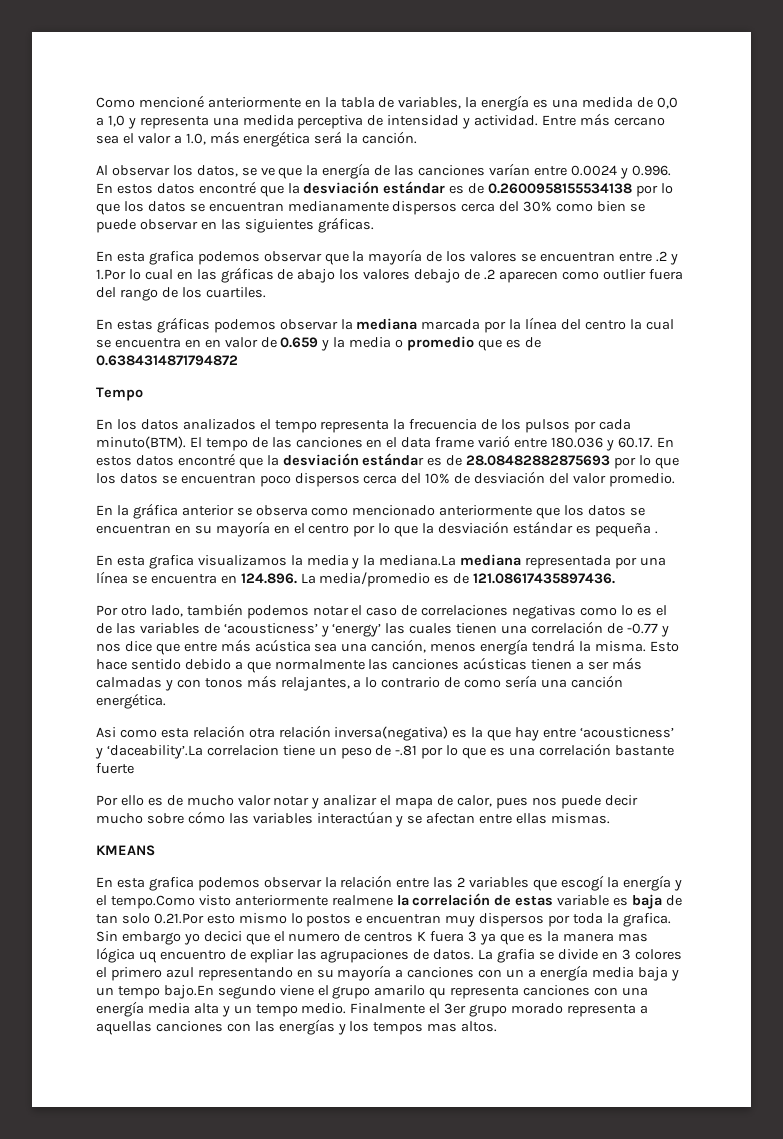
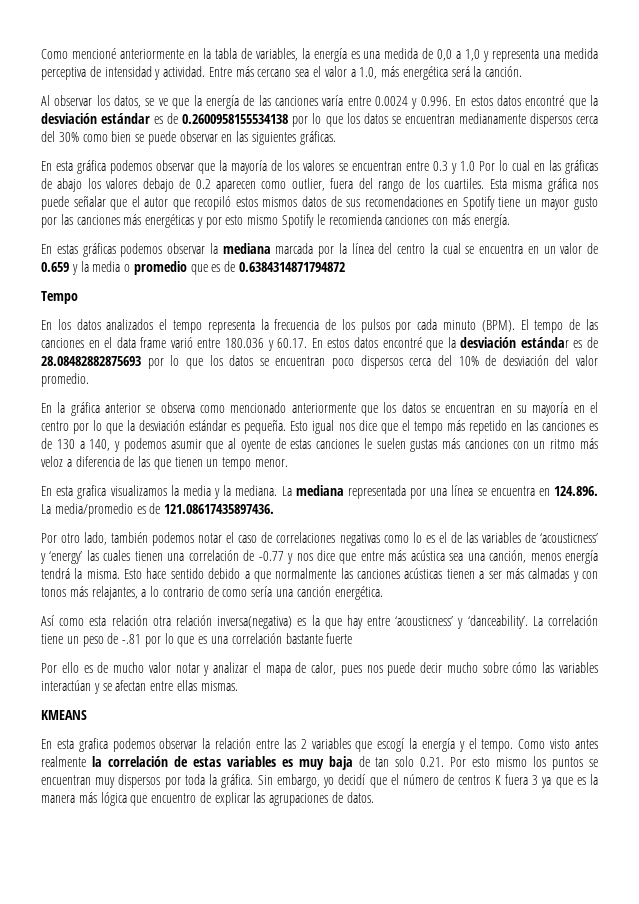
- Al observar los datos, se ve que la energía de las canciones varían entre 0.0024 y 0.996. En estos datos encontré que la desviación estándar es de 0.2600958155534138 por lo que los datos se encuentran medianamente dispersos cerca del 30% como bien se puede observar en las siguientes gráficas.
+ Al observar los datos, se ve que la energía de las canciones varía entre 0.0024 y 0.996. En estos datos encontré que la desviación estándar es de 0.2600958155534138 por lo que los datos se encuentran medianamente dispersos cerca del 30% como bien se puede observar en las siguientes gráficas.
- En esta grafica podemos observar que la mayoría de los valores se encuentran entre .2 y 1.Por lo cual en las gráficas de abajo los valores debajo de .2 aparecen como outlier fuera del rango de los cuartiles.
+ En esta gráfica podemos observar que la mayoría de los valores se encuentran entre 0.3 y 1.0 Por lo cual en las gráficas de abajo los valores debajo de 0.2 aparecen como outlier, fuera del rango de los cuartiles. Esta misma gráfica nos puede señalar que el autor que recopiló estos mismos datos de sus recomendaciones en Spotify tiene un mayor gusto por las canciones más energéticas y por esto mismo Spotify le recomienda canciones con más energía.
- En estas gráficas podemos observar la mediana marcada por la línea del centro la cual se encuentra en en valor de 0.659 y la media o promedio que es de 0.6384314871794872
+ En estas gráficas podemos observar la mediana marcada por la línea del centro la cual se encuentra en un valor de 0.659 y la media o promedio que es de 0.6384314871794872
- En los datos analizados el tempo representa la frecuencia de los pulsos por cada minuto(BTM).
+ En los datos analizados el tempo representa la frecuencia de los pulsos por cada minuto (BPM).
- En la gráfica anterior se observa como mencionado anteriormente que los datos se encuentran en su mayoría en el centro por lo que la desviación estándar es pequeña .
+ En la gráfica anterior se observa como mencionado anteriormente que los datos se encuentran en su mayoría en el centro por lo que la desviación estándar es pequeña. Esto igual nos dice que el tempo más repetido en las canciones es de 130 a 140, y podemos asumir que al oyente de estas canciones le suelen gustas más canciones con un ritmo más veloz a diferencia de las que tienen un tempo menor.
- En esta grafica visualizamos la media y la mediana.La mediana representada por una línea se encuentra en 124.896. La media/promedio es de 121.08617435897436.
+ En esta grafica visualizamos la media y la mediana. La mediana representada por una línea se encuentra en 124.896. La media/promedio es de 121.08617435897436.
- Asi como esta relación otra relación inversa(negativa) es la que hay entre ‘acousticness’ y ‘daceability’.La correlacion tiene un peso de -.81 por lo que es una correlación bastante fuerte
+ Así como esta relación otra relación inversa(negativa) es la que hay entre ‘acousticness’ y ‘danceability’. La correlación tiene un peso de -.81 por lo que es una correlación bastante fuerte
- En esta grafica podemos observar la relación entre las 2 variables que escogí la energía y el tempo.Como visto anteriormente realmene la correlación de estas variable es baja de tan solo 0.21.Por esto mismo lo postos e encuentran muy dispersos por toda la grafica. Sin embargo yo decici que el numero de centros K fuera 3 ya que es la manera mas lógica uq encuentro de expliar las agrupaciones de datos. La grafia se divide en 3 colores el primero azul representando en su mayoría a canciones con un a energía media baja y un tempo bajo.En segundo viene el grupo amarilo qu representa canciones con una energía media alta y un tempo medio. Finalmente el 3er grupo morado representa a aquellas canciones con las energías y los tempos mas altos.
+ En esta grafica podemos observar la relación entre las 2 variables que escogí la energía y el tempo. Como visto antes realmente la correlación de estas variables es muy baja de tan solo 0.21. Por esto mismo los puntos se encuentran muy dispersos por toda la gráfica. Sin embargo, yo decidí que el número de centros K fuera 3 ya que es la manera más lógica que encuentro de explicar las agrupaciones de datos.

